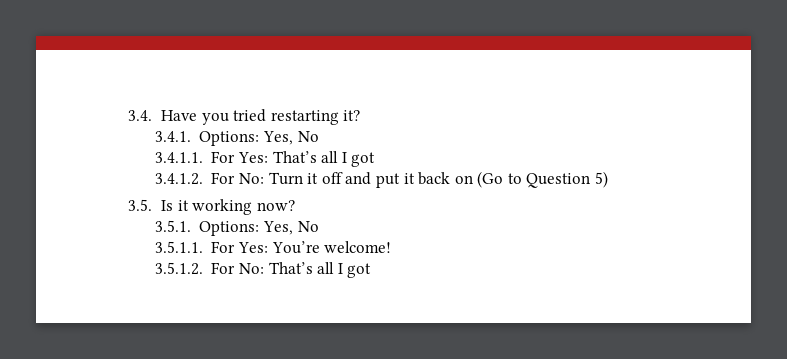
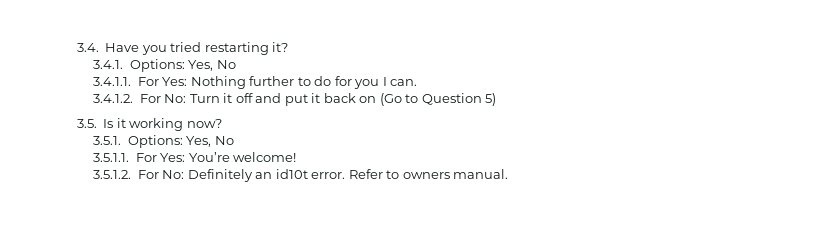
- 3.4.1.1. For Yes: That’s all I got
+ 3.4.1.1. For Yes: Nothing further to do for you I can.
- 3.5.1.2. For No: That’s all I got
+ 3.5.1.2. For No: Definitely an id10t error. Refer to owners manual.

